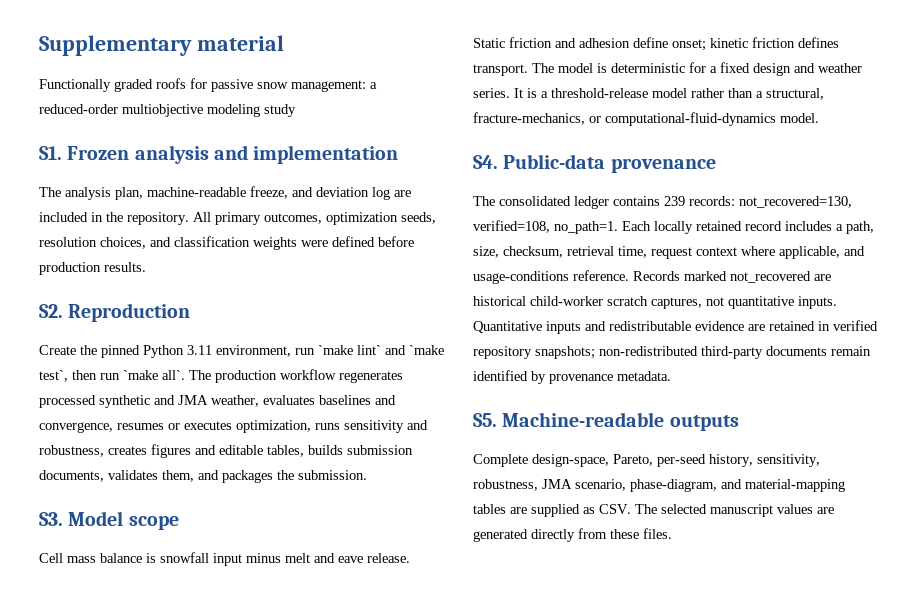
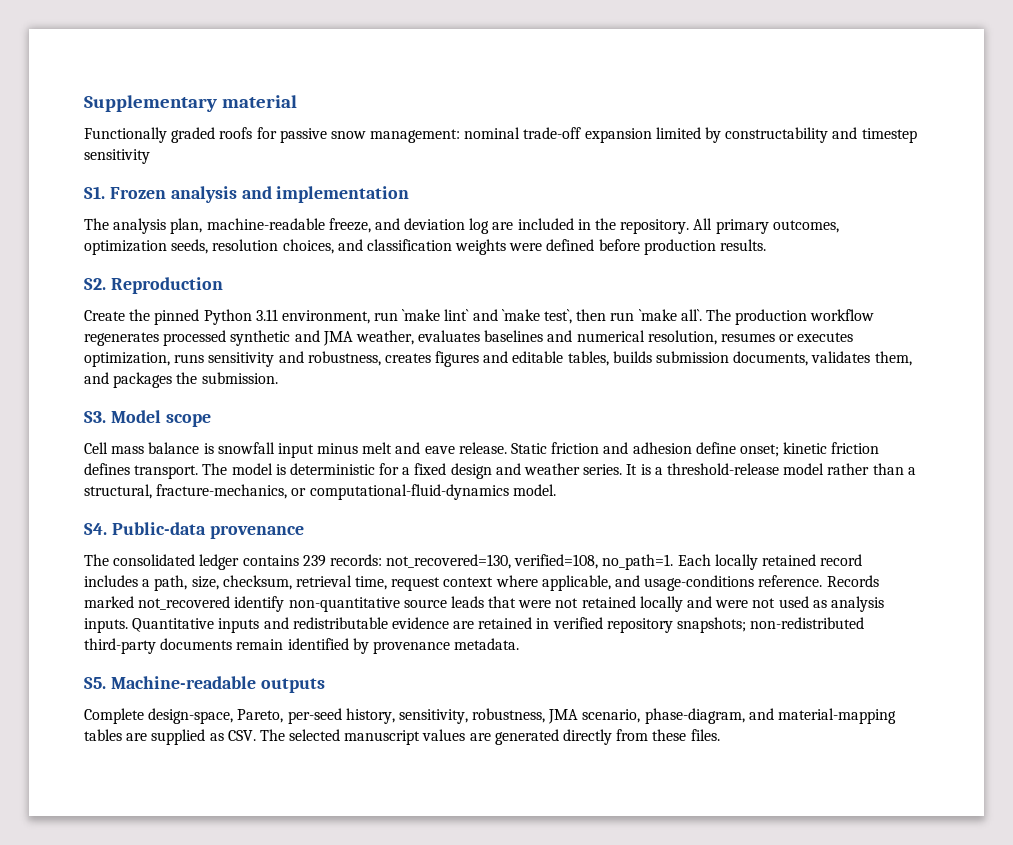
- Functionally graded roofs for passive snow management: a reduced-order multiobjective modeling study
+ Functionally graded roofs for passive snow management: nominal trade-off expansion limited by constructability and timestep sensitivity
- The production workflow regenerates processed synthetic and JMA weather, evaluates baselines and convergence, resumes or executes optimization, runs sensitivity and robustness, creates figures and editable tables, builds submission documents, validates them, and packages the submission.
+ The production workflow regenerates processed synthetic and JMA weather, evaluates baselines and numerical resolution, resumes or executes optimization, runs sensitivity and robustness, creates figures and editable tables, builds submission documents, validates them, and packages the submission.
- Records marked not_recovered are historical child-worker scratch captures, not quantitative inputs.
+ Records marked not_recovered identify non-quantitative source leads that were not retained locally and were not used as analysis inputs.

